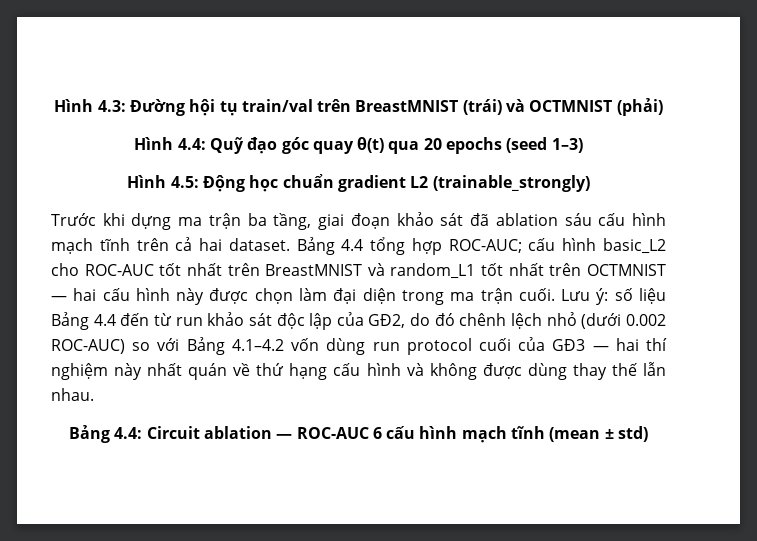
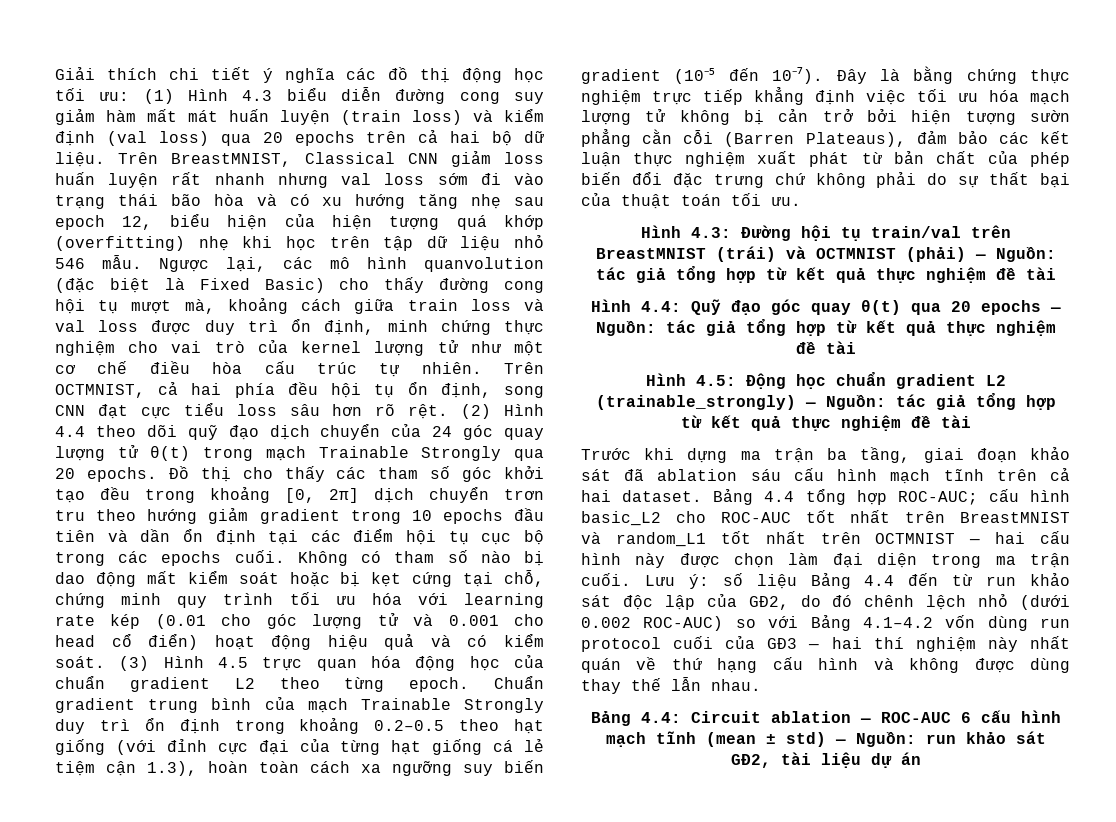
+ Giải thích chi tiết ý nghĩa các đồ thị động học tối ưu: (1) Hình 4.3 biểu diễn đường cong suy giảm hàm mất mát huấn luyện (train loss) và kiểm định (val loss) qua 20 epochs trên cả hai bộ dữ liệu. Trên BreastMNIST, Classical CNN giảm loss huấn luyện rất nhanh nhưng val loss sớm đi vào trạng thái bão hòa và có xu hướng tăng nhẹ sau epoch 12, biểu hiện của hiện tượng quá khớp (overfitting) nhẹ khi học trên tập dữ liệu nhỏ 546 mẫu. Ngược lại, các mô hình quanvolution (đặc biệt là Fixed Basic) cho thấy đường cong hội tụ mượt mà, khoảng cách giữa train loss và val loss được duy trì ổn định, minh chứng thực nghiệm cho vai trò của kernel lượng tử như một cơ chế điều hòa cấu trúc tự nhiên. Trên OCTMNIST, cả hai phía đều hội tụ ổn định, song CNN đạt cực tiểu loss sâu hơn rõ rệt. (2) Hình 4.4 theo dõi quỹ đạo dịch chuyển của 24 góc quay lượng tử θ(t) trong mạch Trainable Strongly qua 20 epochs. Đồ thị cho thấy các tham số góc khởi tạo đều trong khoảng [0, 2π] dịch chuyển trơn tru theo hướng giảm gradient trong 10 epochs đầu tiên và dần ổn định tại các điểm hội tụ cục bộ trong các epochs cuối. Không có tham số nào bị dao động mất kiểm soát hoặc bị kẹt cứng tại chỗ, chứng minh quy trình tối ưu hóa với learning rate kép (0.01 cho góc lượng tử và 0.001 cho head cổ điển) hoạt động hiệu quả và có kiểm soát. (3) Hình 4.5 trực quan hóa động học của chuẩn gradient L2 theo từng epoch. Chuẩn gradient trung bình của mạch Trainable Strongly duy trì ổn định trong khoảng 0.2–0.5 theo hạt giống (với đỉnh cực đại của từng hạt giống cá lẻ tiệm cận 1.3), hoàn toàn cách xa ngưỡng suy biến gradient (10⁻⁵ đến 10⁻⁷). Đây là bằng chứng thực nghiệm trực tiếp khẳng định việc tối ưu hóa mạch lượng tử không bị cản trở bởi hiện tượng sườn phẳng cằn cỗi (Barren Plateaus), đảm bảo các kết luận thực nghiệm xuất phát từ bản chất của phép biến đổi đặc trưng chứ không phải do sự thất bại của thuật toán tối ưu.
- Hình 4.3: Đường hội tụ train/val trên BreastMNIST (trái) và OCTMNIST (phải)
+ Hình 4.3: Đường hội tụ train/val trên BreastMNIST (trái) và OCTMNIST (phải) — Nguồn: tác giả tổng hợp từ kết quả thực nghiệm đề tài
- Hình 4.4: Quỹ đạo góc quay θ(t) qua 20 epochs (seed 1–3)
+ Hình 4.4: Quỹ đạo góc quay θ(t) qua 20 epochs — Nguồn: tác giả tổng hợp từ kết quả thực nghiệm đề tài
- Hình 4.5: Động học chuẩn gradient L2 (trainable_strongly)
+ Hình 4.5: Động học chuẩn gradient L2 (trainable_strongly) — Nguồn: tác giả tổng hợp từ kết quả thực nghiệm đề tài
- Bảng 4.4: Circuit ablation — ROC-AUC 6 cấu hình mạch tĩnh (mean ± std)
+ Bảng 4.4: Circuit ablation — ROC-AUC 6 cấu hình mạch tĩnh (mean ± std) — Nguồn: run khảo sát GĐ2, tài liệu dự án

